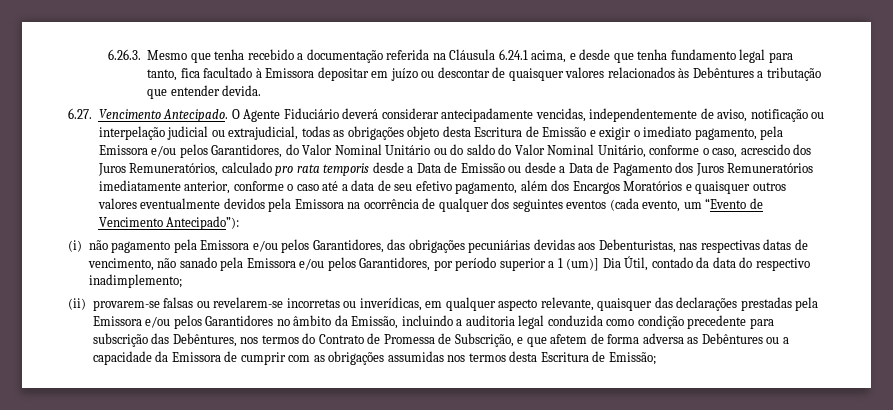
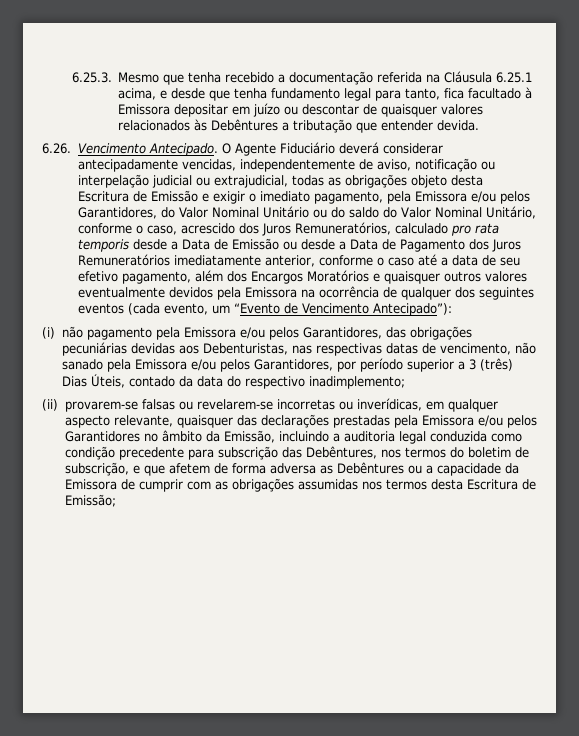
- 6.26.3. Mesmo que tenha recebido a documentação referida na Cláusula 6.24.1 acima, e desde que tenha fundamento legal para tanto, fica facultado à Emissora depositar em juízo ou descontar de quaisquer valores relacionados às Debêntures a tributação que entender devida.
+ 6.25.3. Mesmo que tenha recebido a documentação referida na Cláusula 6.25.1 acima, e desde que tenha fundamento legal para tanto, fica facultado à Emissora depositar em juízo ou descontar de quaisquer valores relacionados às Debêntures a tributação que entender devida.
- 6.27. Vencimento Antecipado.
+ 6.26. Vencimento Antecipado.
- (i) não pagamento pela Emissora e/ou pelos Garantidores, das obrigações pecuniárias devidas aos Debenturistas, nas respectivas datas de vencimento, não sanado pela Emissora e/ou pelos Garantidores, por período superior a 1 (um)] Dia Útil, contado da data do respectivo inadimplemento;
+ (i) não pagamento pela Emissora e/ou pelos Garantidores, das obrigações pecuniárias devidas aos Debenturistas, nas respectivas datas de vencimento, não sanado pela Emissora e/ou pelos Garantidores, por período superior a 3 (três) Dias Úteis, contado da data do respectivo inadimplemento;
- (ii) provarem-se falsas ou revelarem-se incorretas ou inverídicas, em qualquer aspecto relevante, quaisquer das declarações prestadas pela Emissora e/ou pelos Garantidores no âmbito da Emissão, incluindo a auditoria legal conduzida como condição precedente para subscrição das Debêntures, nos termos do Contrato de Promessa de Subscrição, e que afetem de forma adversa as Debêntures ou a capacidade da Emissora de cumprir com as obrigações assumidas nos termos desta Escritura de Emissão;
+ (ii) provarem-se falsas ou revelarem-se incorretas ou inverídicas, em qualquer aspecto relevante, quaisquer das declarações prestadas pela Emissora e/ou pelos Garantidores no âmbito da Emissão, incluindo a auditoria legal conduzida como condição precedente para subscrição das Debêntures, nos termos do boletim de subscrição, e que afetem de forma adversa as Debêntures ou a capacidade da Emissora de cumprir com as obrigações assumidas nos termos desta Escritura de Emissão;

